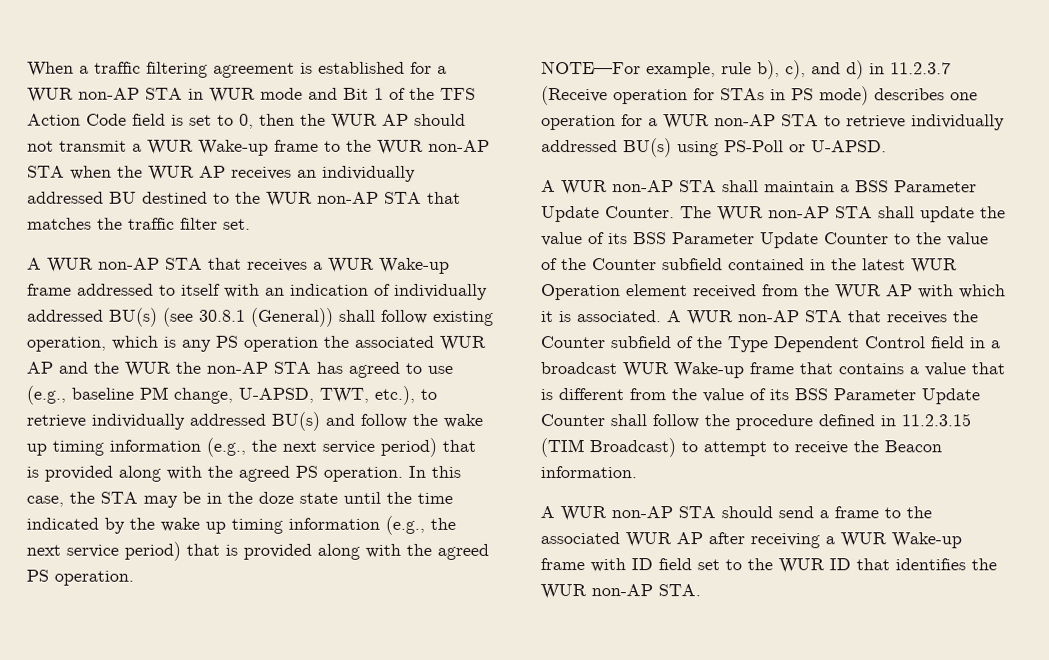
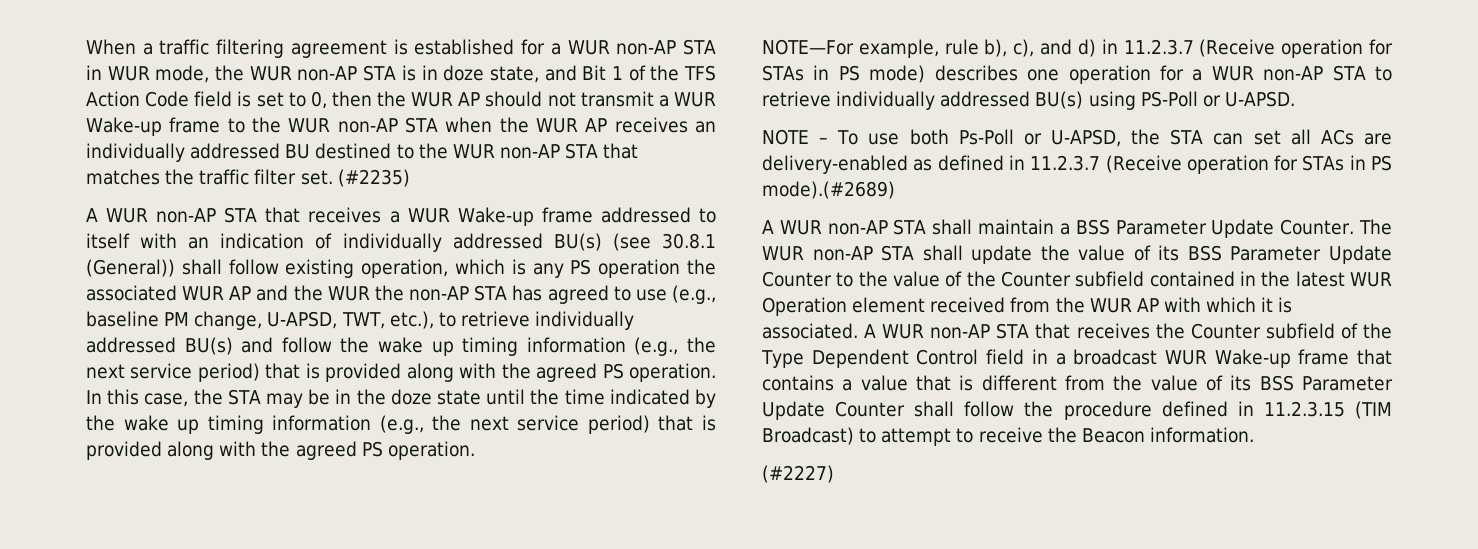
- When a traffic filtering agreement is established for a WUR non-AP STA in WUR mode and Bit 1 of the TFS Action Code field is set to 0, then the WUR AP should not transmit a WUR Wake-up frame to the WUR non-AP STA when the WUR AP receives an individually addressed BU destined to the WUR non-AP STA that matches the traffic filter set.
+ When a traffic filtering agreement is established for a WUR non-AP STA in WUR mode, the WUR non-AP STA is in doze state, and Bit 1 of the TFS Action Code field is set to 0, then the WUR AP should not transmit a WUR Wake-up frame to the WUR non-AP STA when the WUR AP receives an individually addressed BU destined to the WUR non-AP STA that matches the traffic filter set. (#2235)
+ NOTE – To use both Ps-Poll or U-APSD, the STA can set all ACs are delivery-enabled as defined in 11.2.3.7 (Receive operation for STAs in PS mode).(#2689)
- A WUR non-AP STA should send a frame to the associated WUR AP after receiving a WUR Wake-up frame with ID field set to the WUR ID that identifies the WUR non-AP STA.
+ (#2227)

